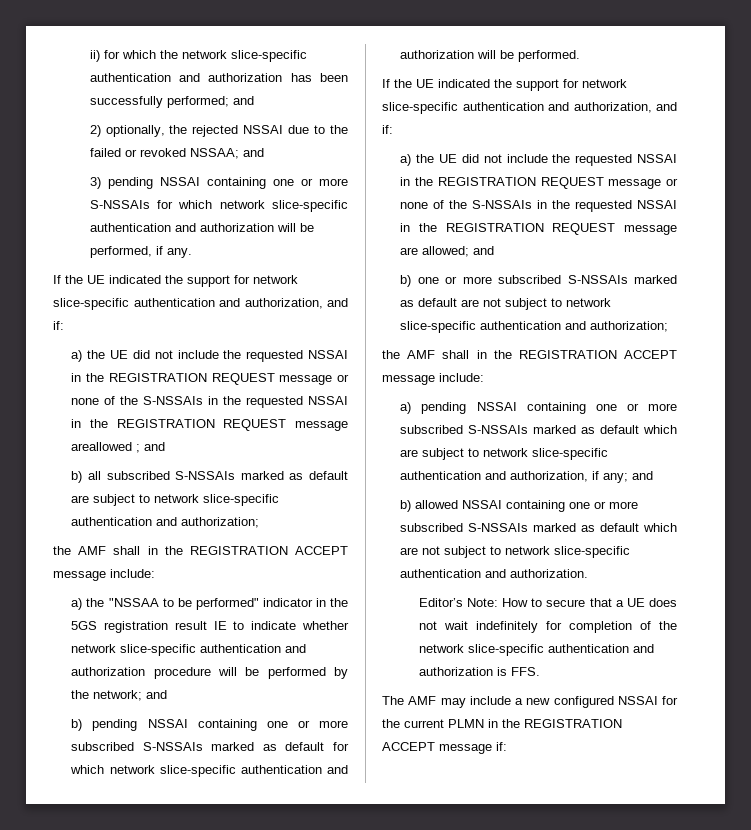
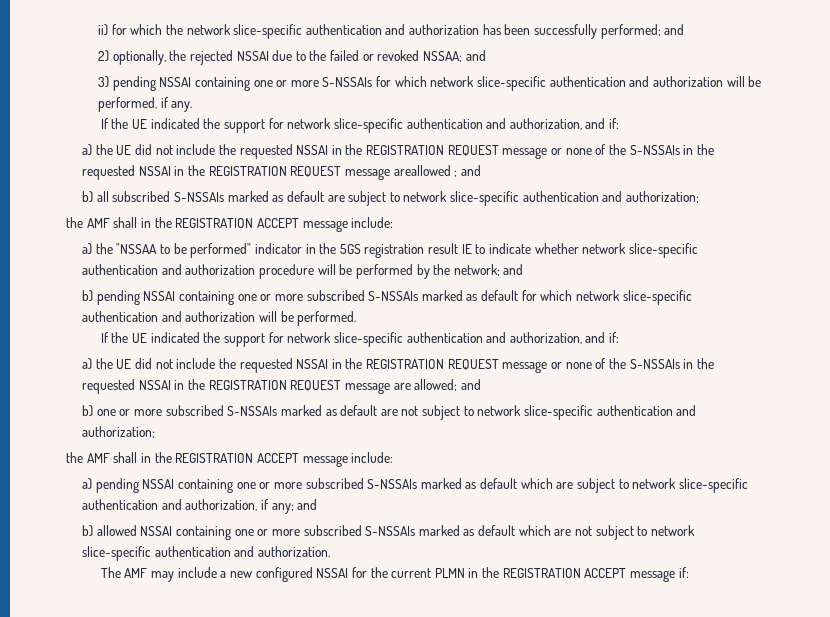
- Editor’s Note: How to secure that a UE does not wait indefinitely for completion of the network slice-specific authentication and authorization is FFS.

